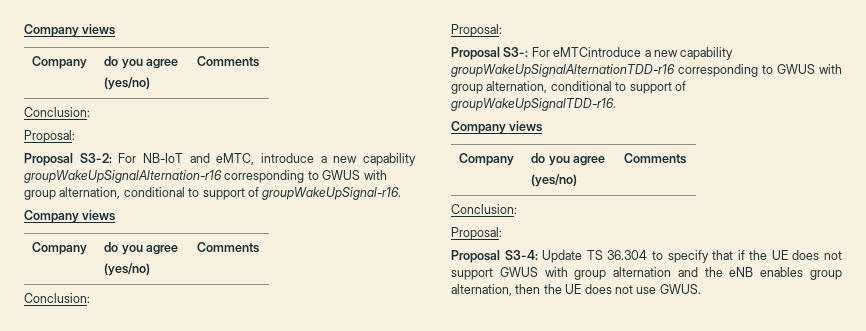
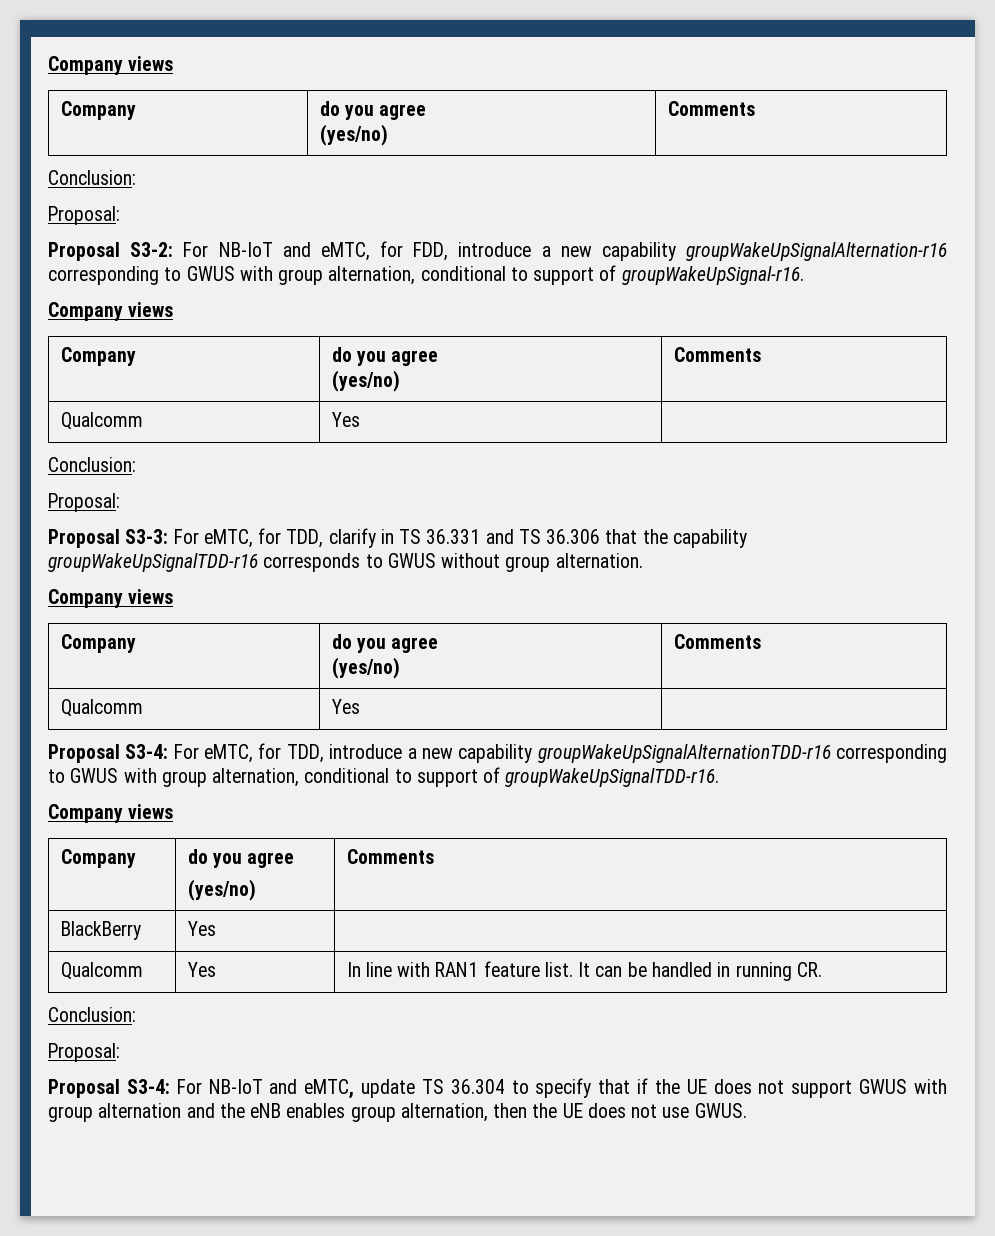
- Proposal S3-2: For NB-IoT and eMTC, introduce a new capability groupWakeUpSignalAlternation-r16 corresponding to GWUS with group alternation, conditional to support of groupWakeUpSignal-r16.
+ Proposal S3-2: For NB-IoT and eMTC, for FDD, introduce a new capability groupWakeUpSignalAlternation-r16 corresponding to GWUS with group alternation, conditional to support of groupWakeUpSignal-r16.
  Company views
  Company | do you agree
  (yes/no) | Comments
+ Qualcomm | Yes |
  Conclusion:
  Proposal:
- Proposal S3-: For eMTCintroduce a new capability groupWakeUpSignalAlternationTDD-r16 corresponding to GWUS with group alternation, conditional to support of groupWakeUpSignalTDD-r16.
+ Proposal S3-3: For eMTC, for TDD, clarify in TS 36.331 and TS 36.306 that the capability groupWakeUpSignalTDD-r16 corresponds to GWUS without group alternation.
+ Company views
+ Company | do you agree
+ (yes/no) | Comments
+ Qualcomm | Yes |
+ Proposal S3-4: For eMTC, for TDD, introduce a new capability groupWakeUpSignalAlternationTDD-r16 corresponding to GWUS with group alternation, conditional to support of groupWakeUpSignalTDD-r16.
+ BlackBerry | Yes |
+ Qualcomm | Yes | In line with RAN1 feature list. It can be handled in running CR.
- Proposal S3-4: Update TS 36.304 to specify that if the UE does not support GWUS with group alternation and the eNB enables group alternation, then the UE does not use GWUS.
+ Proposal S3-4: For NB-IoT and eMTC, update TS 36.304 to specify that if the UE does not support GWUS with group alternation and the eNB enables group alternation, then the UE does not use GWUS.

